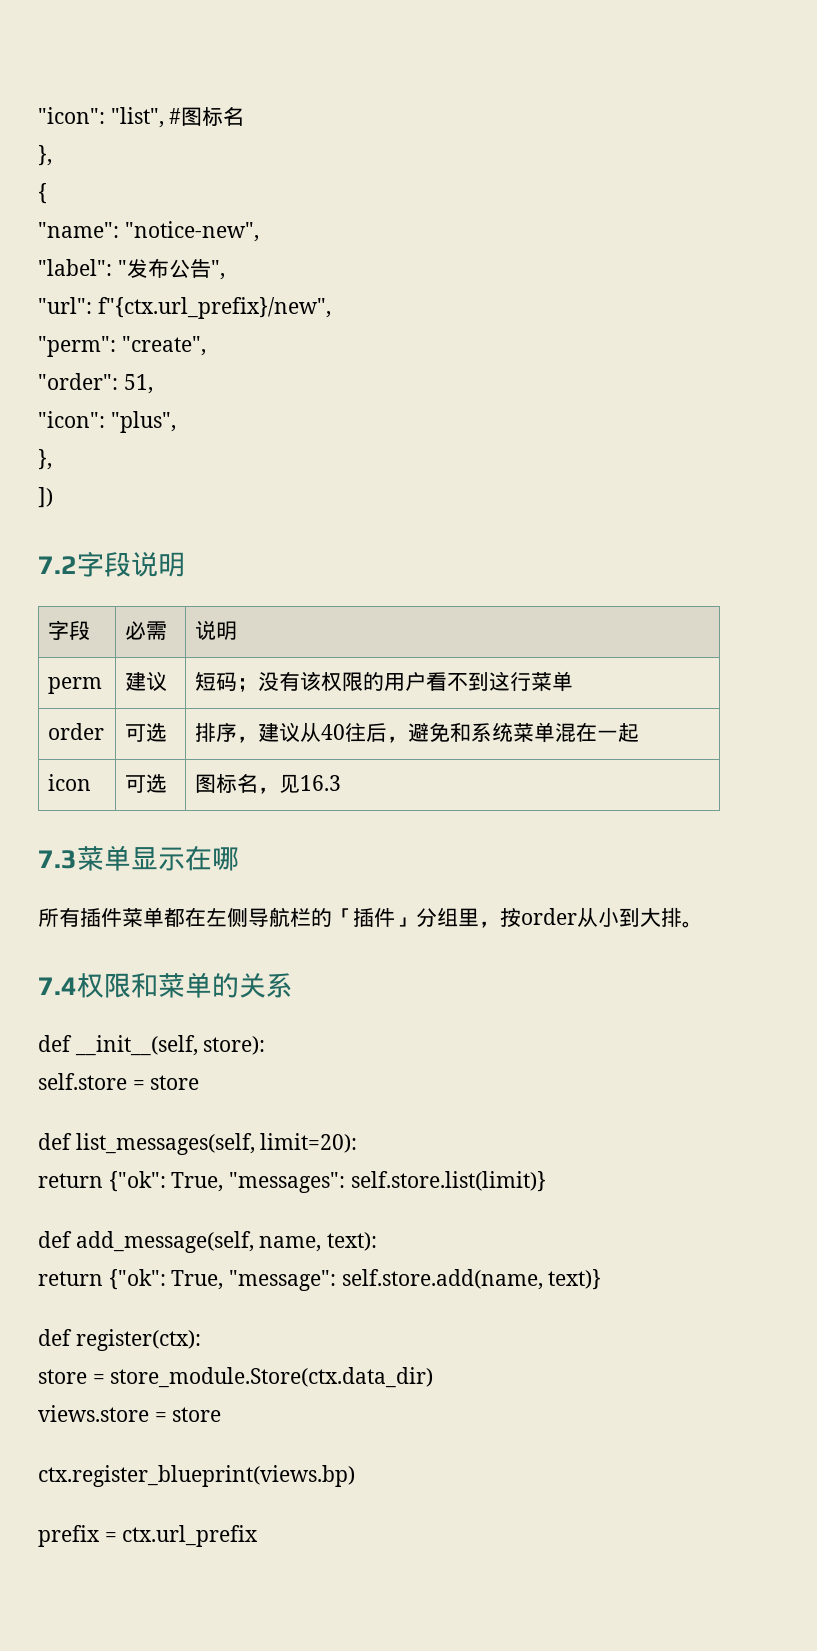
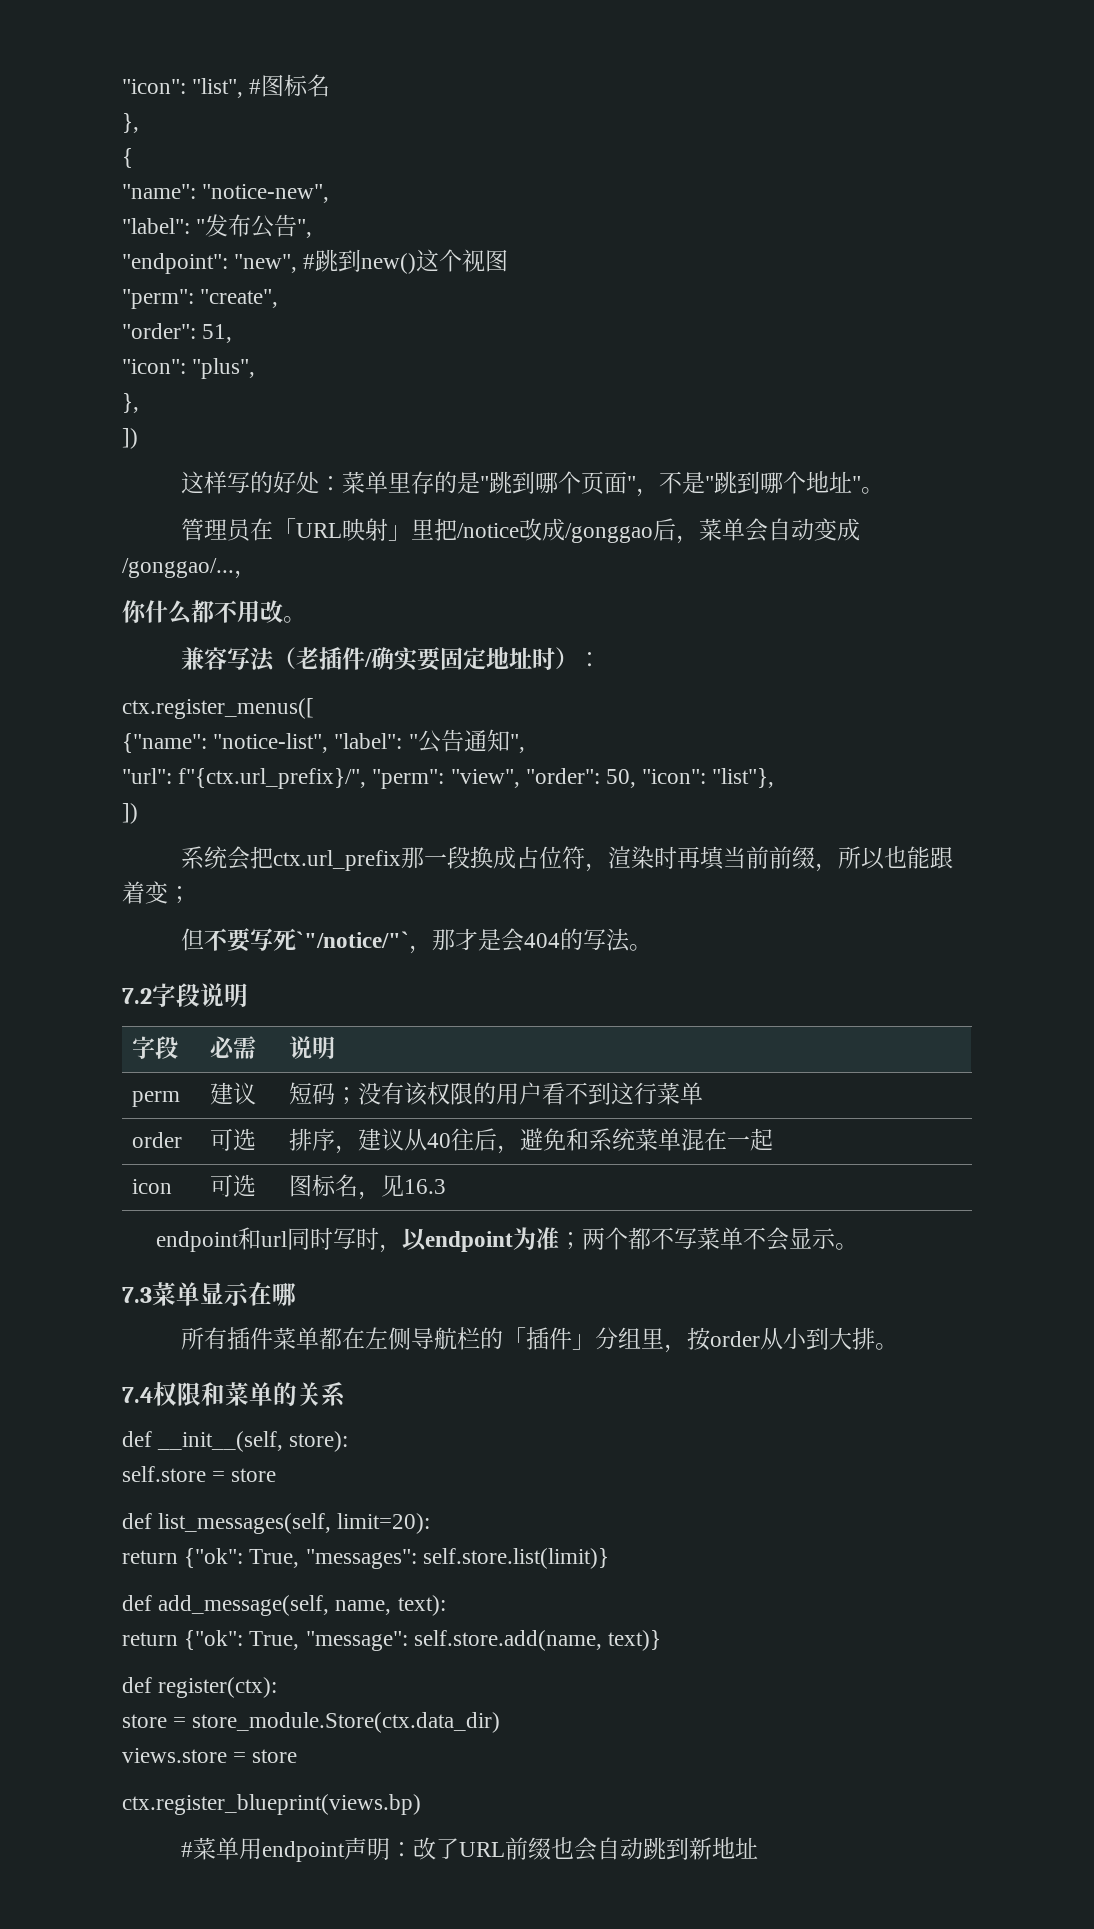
- "url": f"{ctx.url_prefix}/new",
+ "endpoint": "new", #跳到new()这个视图
+ 这样写的好处：菜单里存的是"跳到哪个页面"，不是"跳到哪个地址"。
+ 管理员在「URL映射」里把/notice改成/gonggao后，菜单会自动变成/gonggao/...，
+ 你什么都不用改。
+ 兼容写法（老插件/确实要固定地址时）：
+ ctx.register_menus([
+ {"name": "notice-list", "label": "公告通知",
+ "url": f"{ctx.url_prefix}/", "perm": "view", "order": 50, "icon": "list"},
+ ])
+ 系统会把ctx.url_prefix那一段换成占位符，渲染时再填当前前缀，所以也能跟着变；
+ 但不要写死`"/notice/"`，那才是会404的写法。
+ endpoint和url同时写时，以endpoint为准；两个都不写菜单不会显示。
- prefix = ctx.url_prefix
+ #菜单用endpoint声明：改了URL前缀也会自动跳到新地址

